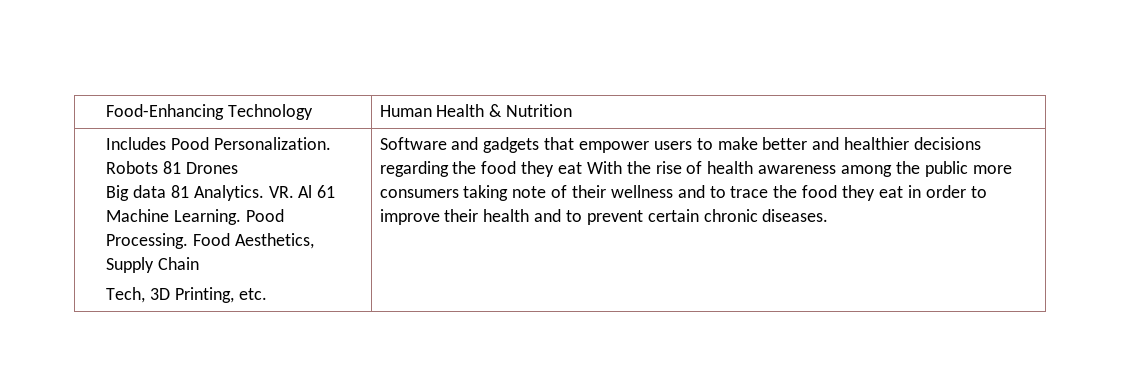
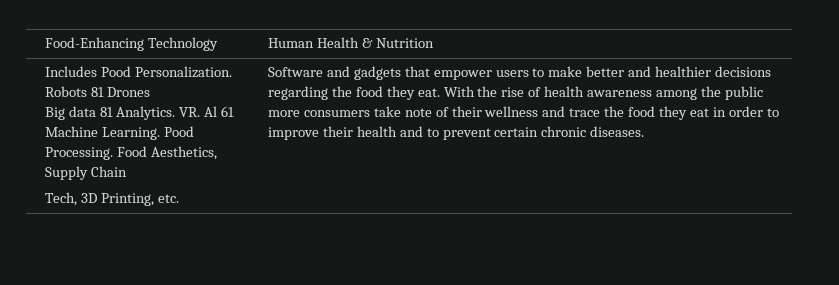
- Software and gadgets that empower users to make better and healthier decisions regarding the food they eat With the rise of health awareness among the public more consumers taking note of their wellness and to trace the food they eat in order to improve their health and to prevent certain chronic diseases.
+ Software and gadgets that empower users to make better and healthier decisions regarding the food they eat. With the rise of health awareness among the public more consumers take note of their wellness and trace the food they eat in order to improve their health and to prevent certain chronic diseases.

